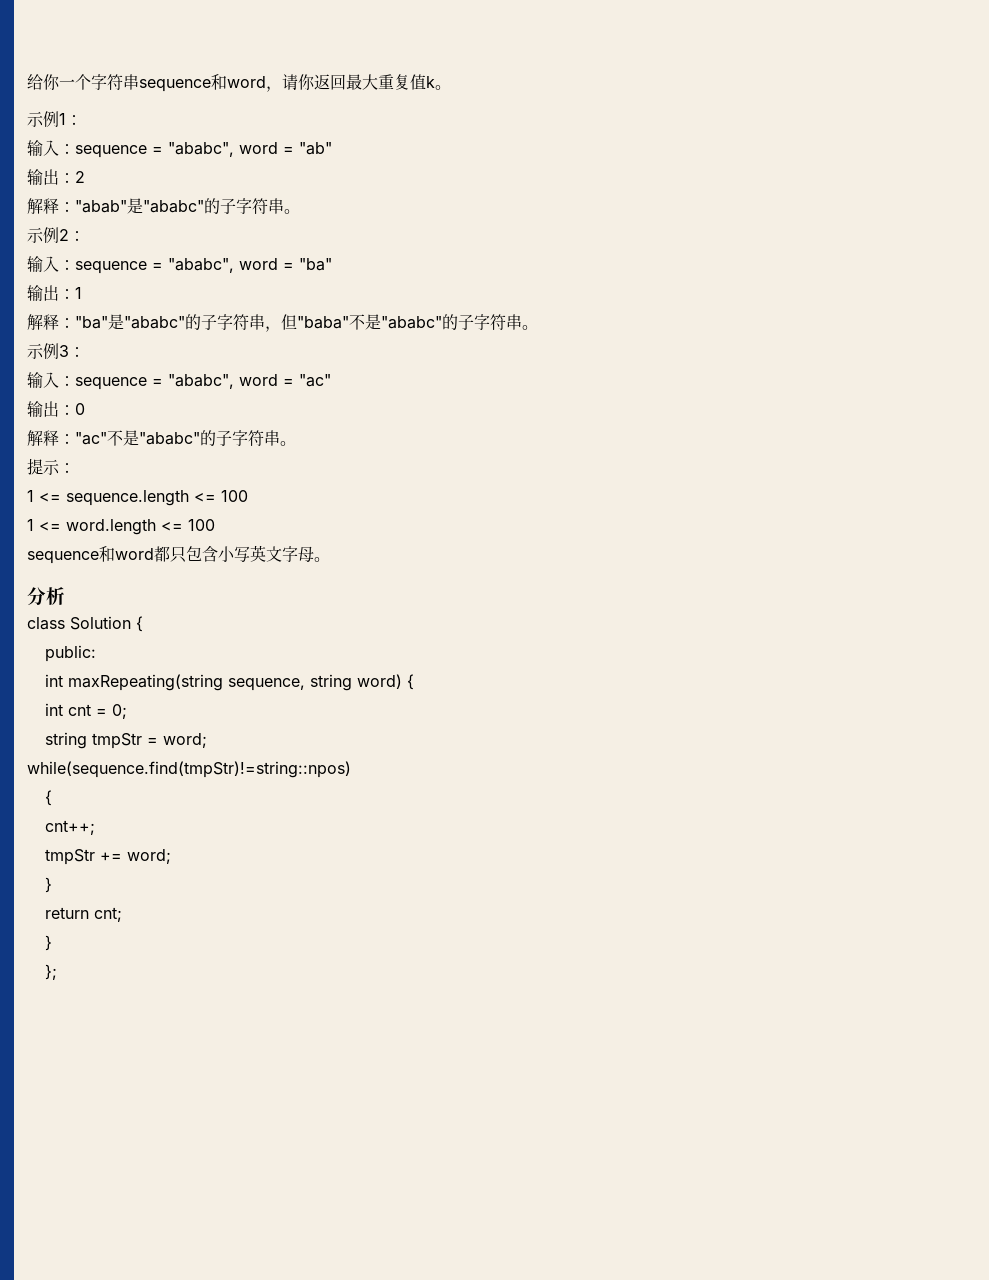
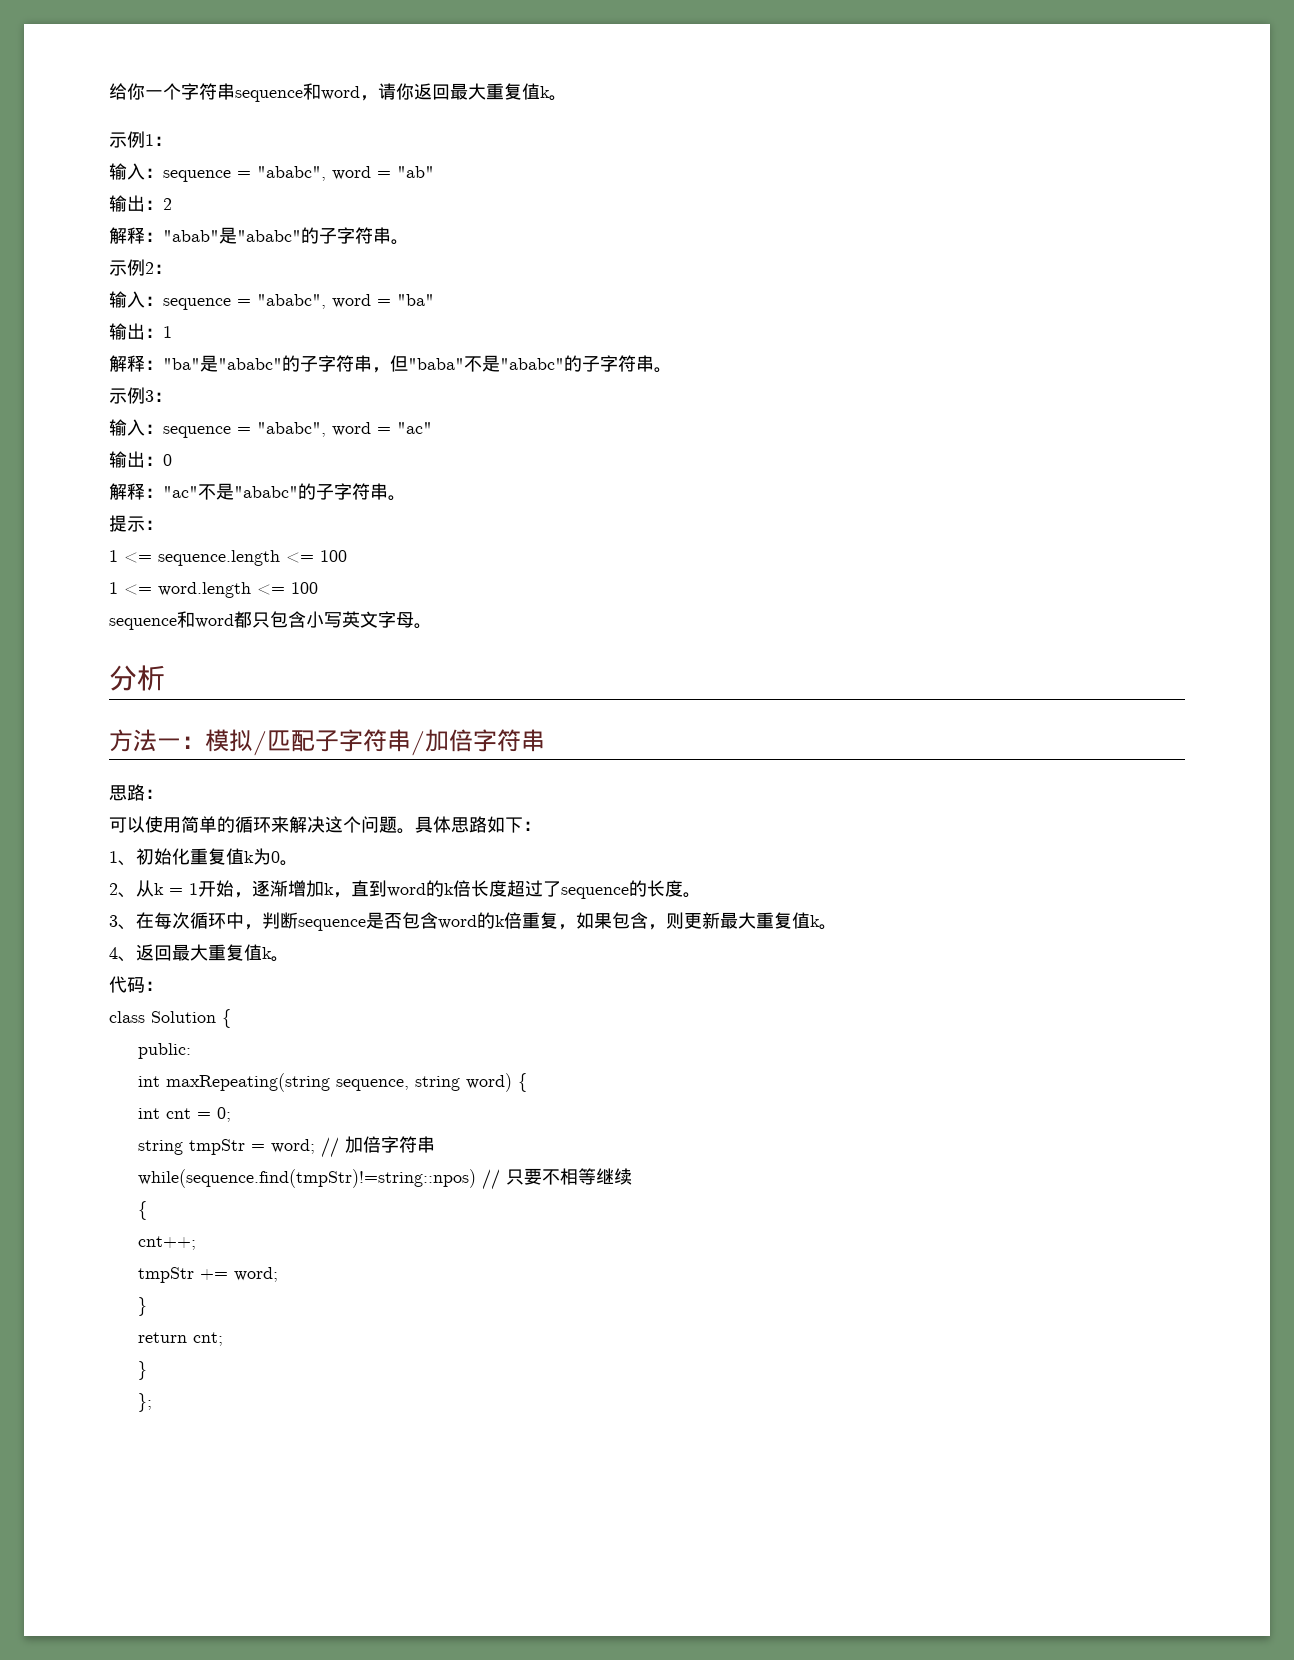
+ 方法一：模拟/匹配子字符串/加倍字符串
+ 思路：
+ 可以使用简单的循环来解决这个问题。具体思路如下：
+ 1、初始化重复值k为0。
+ 2、从k = 1开始，逐渐增加k，直到word的k倍长度超过了sequence的长度。
+ 3、在每次循环中，判断sequence是否包含word的k倍重复，如果包含，则更新最大重复值k。
+ 4、返回最大重复值k。
+ 代码：
- string tmpStr = word;
- while(sequence.find(tmpStr)!=string::npos)
+ string tmpStr = word; // 加倍字符串
+ while(sequence.find(tmpStr)!=string::npos) // 只要不相等继续

